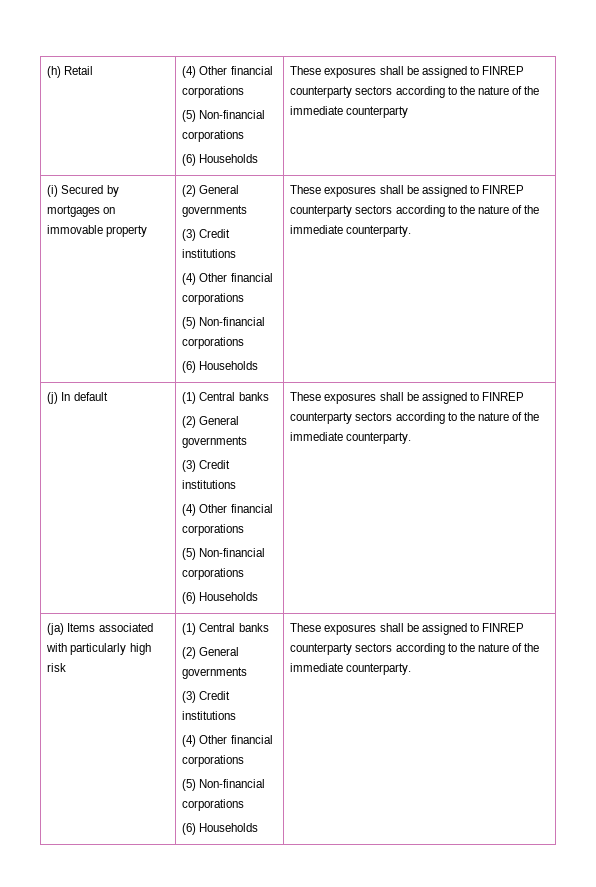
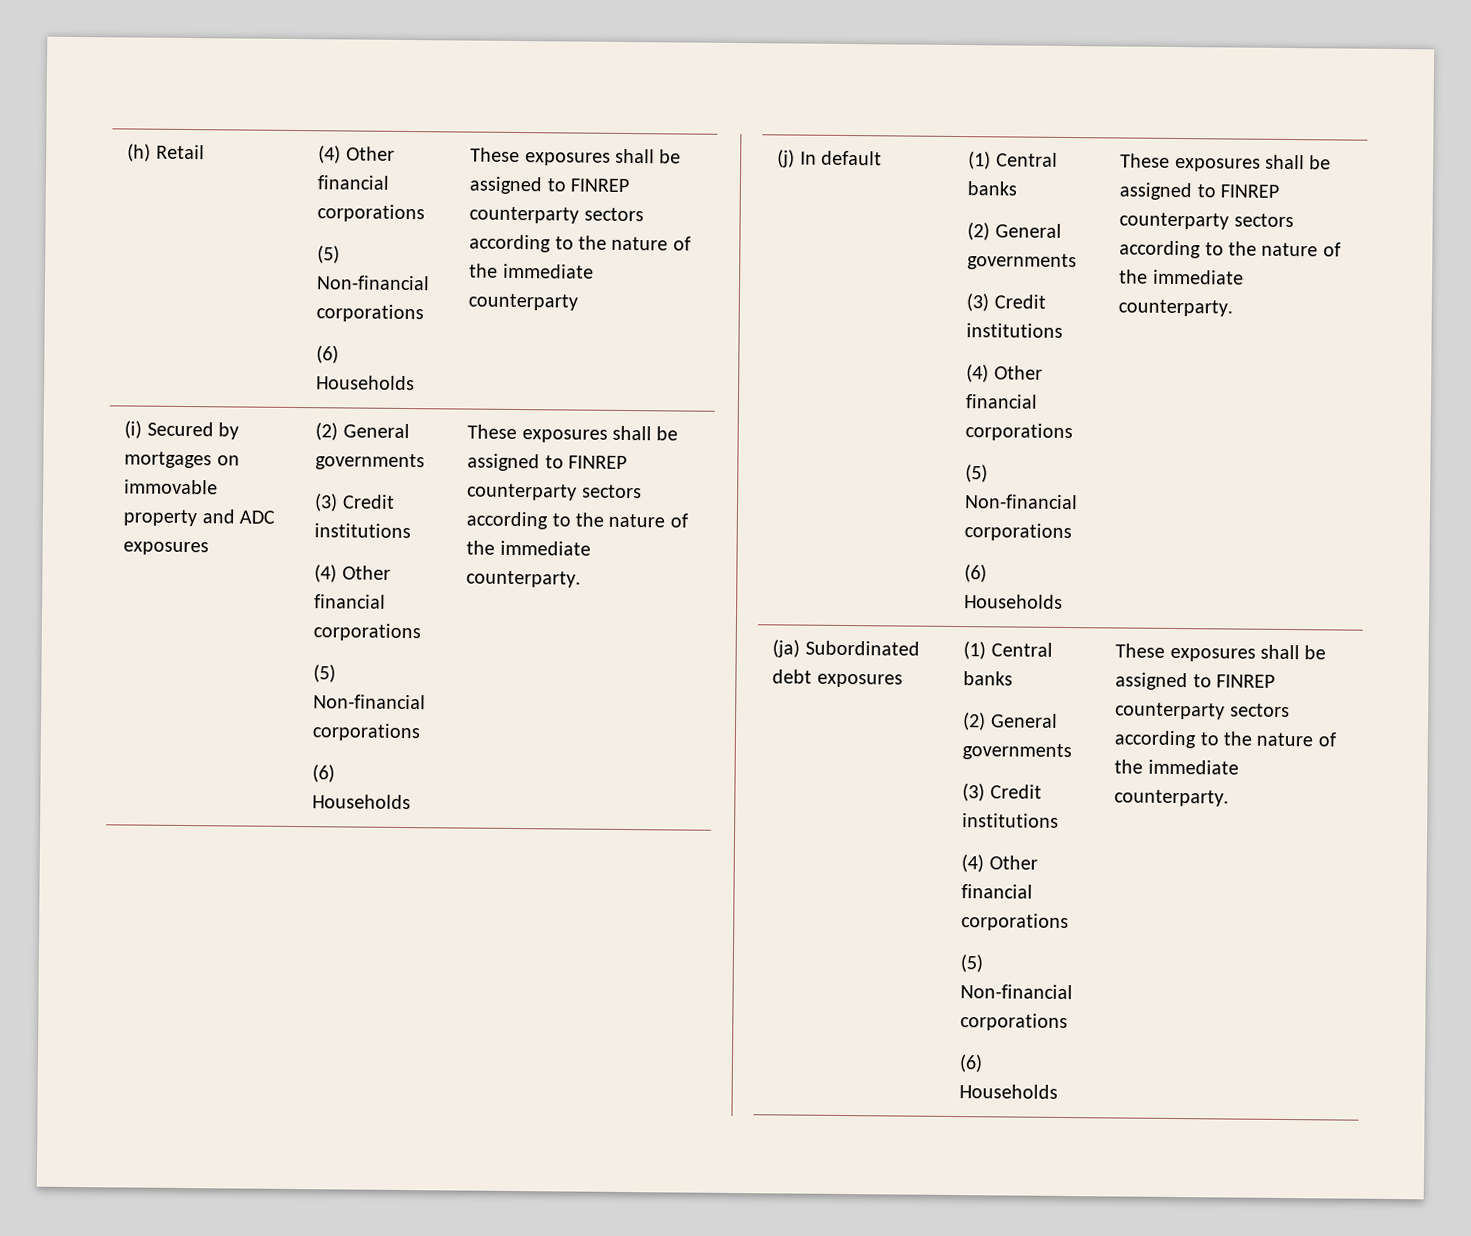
- (i) Secured by mortgages on immovable property
+ (i) Secured by mortgages on immovable property and ADC exposures
- (ja) Items associated with particularly high risk
+ (ja) Subordinated debt exposures

